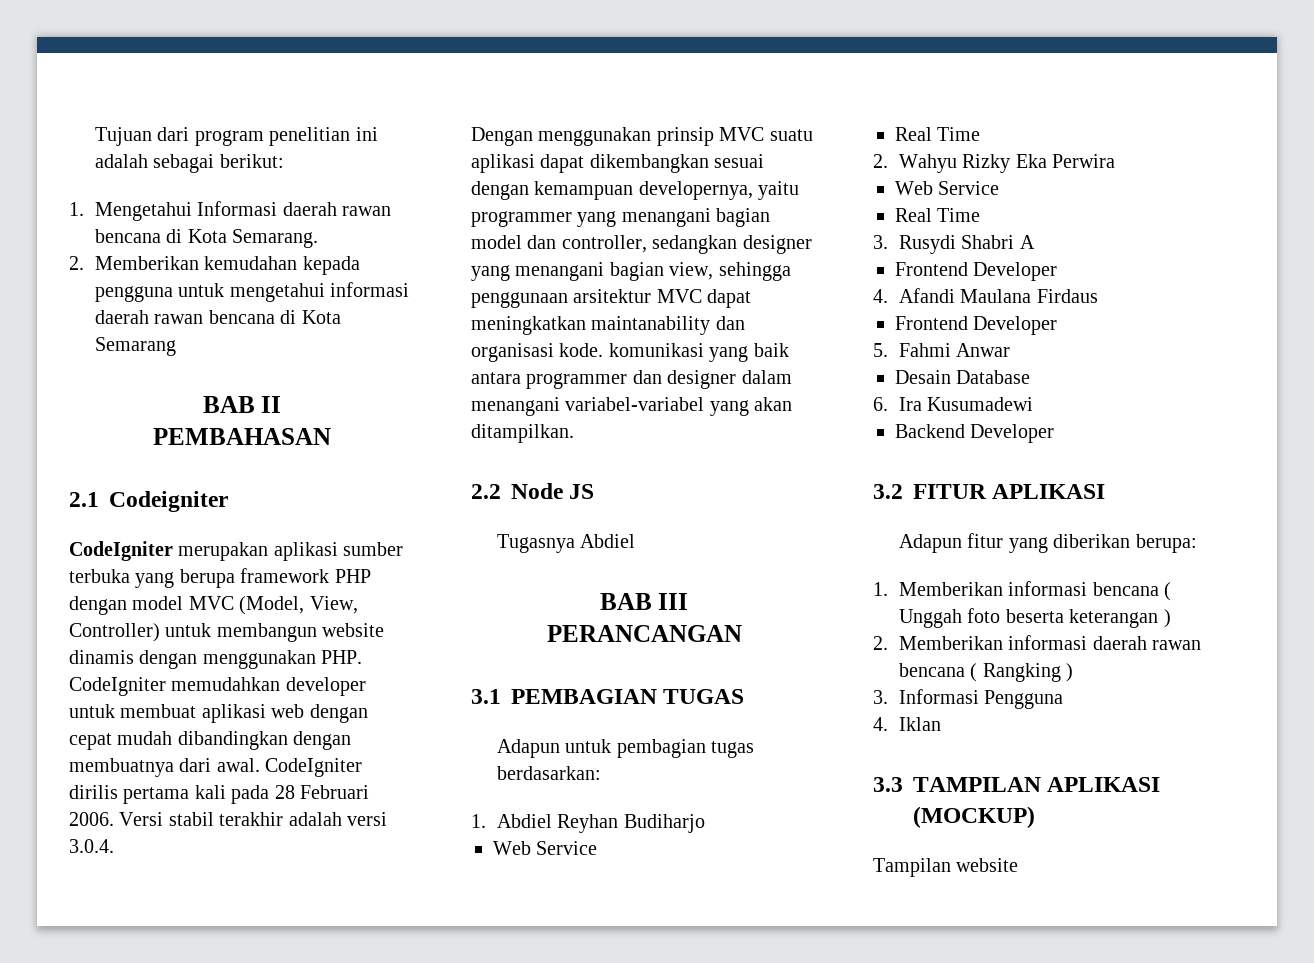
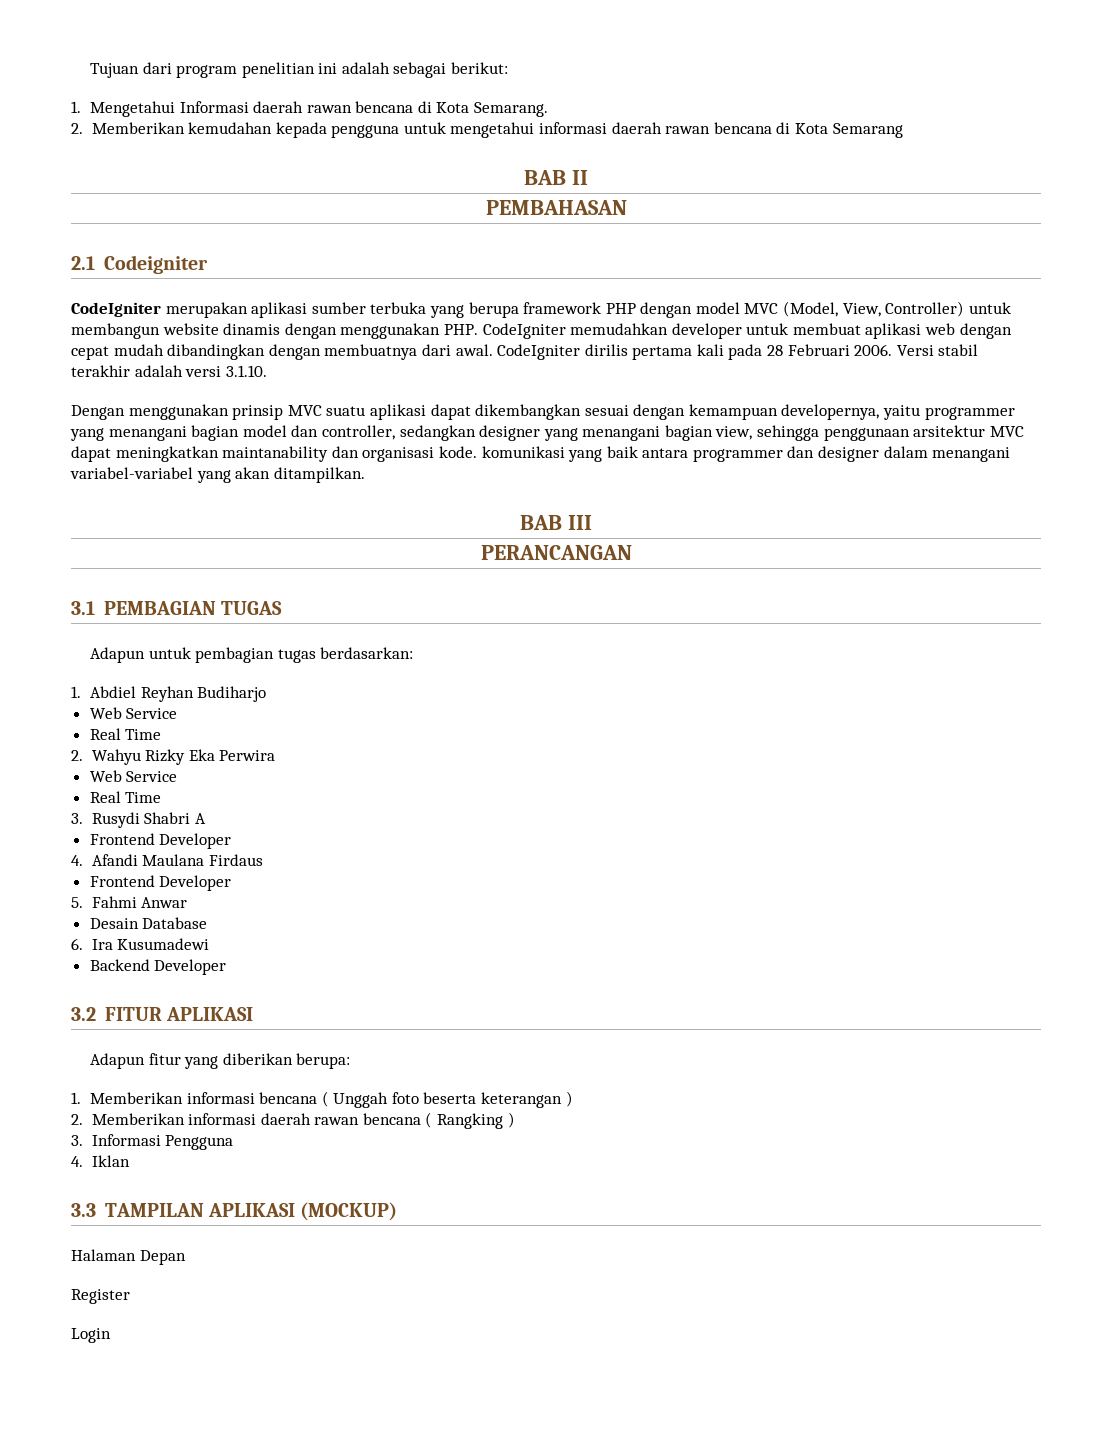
- Versi stabil terakhir adalah versi 3.0.4.
+ Versi stabil terakhir adalah versi 3.1.10.
- 2.2 Node JS
- Tugasnya Abdiel
- Tampilan website
+ Halaman Depan
+ Register
+ Login

